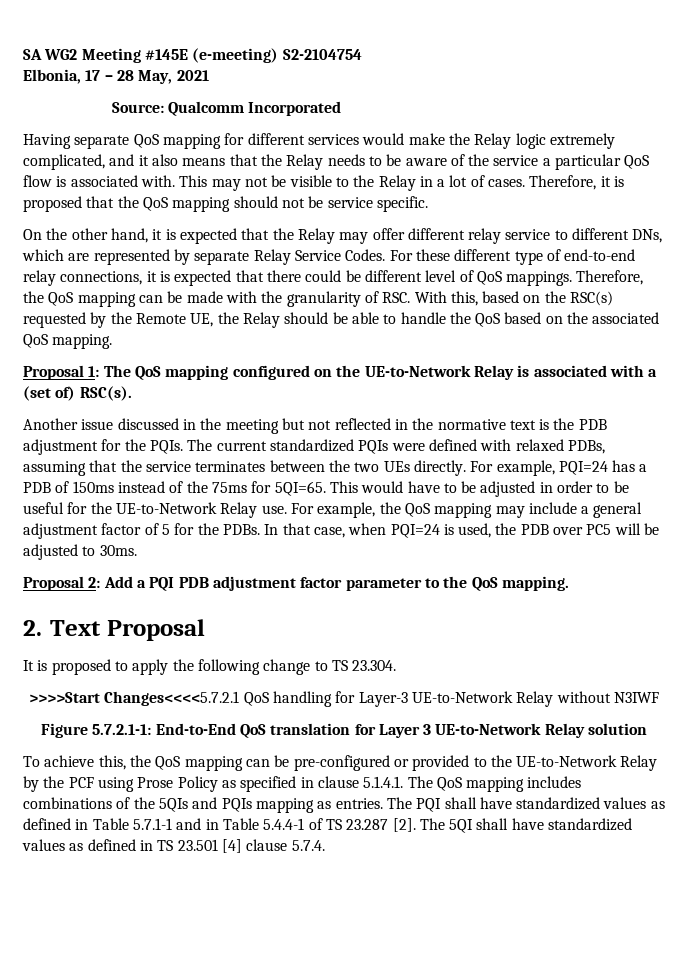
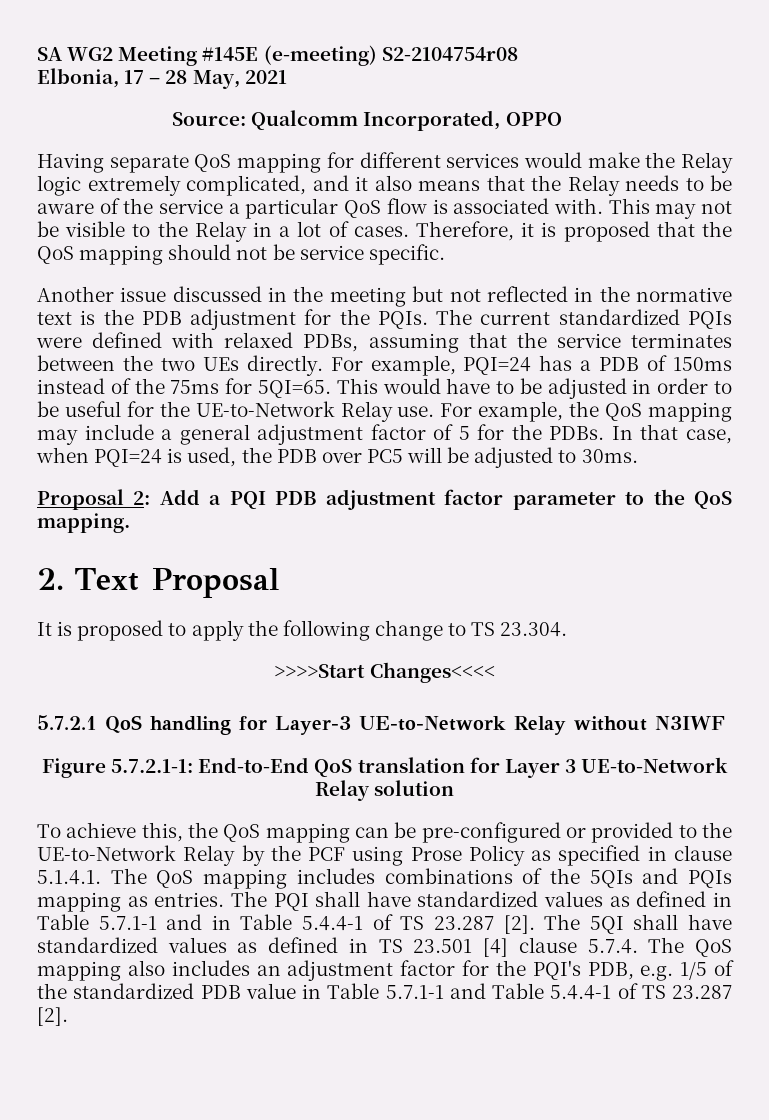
- SA WG2 Meeting #145E (e-meeting) S2-2104754
+ SA WG2 Meeting #145E (e-meeting) S2-2104754r08
- Source: Qualcomm Incorporated
+ Source: Qualcomm Incorporated, OPPO
- On the other hand, it is expected that the Relay may offer different relay service to different DNs, which are represented by separate Relay Service Codes. For these different type of end-to-end relay connections, it is expected that there could be different level of QoS mappings. Therefore, the QoS mapping can be made with the granularity of RSC. With this, based on the RSC(s) requested by the Remote UE, the Relay should be able to handle the QoS based on the associated QoS mapping.
- Proposal 1: The QoS mapping configured on the UE-to-Network Relay is associated with a (set of) RSC(s).
- >>>>Start Changes<<<<5.7.2.1 QoS handling for Layer-3 UE-to-Network Relay without N3IWF
+ >>>>Start Changes<<<<
+ 5.7.2.1 QoS handling for Layer-3 UE-to-Network Relay without N3IWF
- The 5QI shall have standardized values as defined in TS 23.501 [4] clause 5.7.4.
+ The 5QI shall have standardized values as defined in TS 23.501 [4] clause 5.7.4. The QoS mapping also includes an adjustment factor for the PQI's PDB, e.g. 1/5 of the standardized PDB value in Table 5.7.1-1 and Table 5.4.4-1 of TS 23.287 [2].

